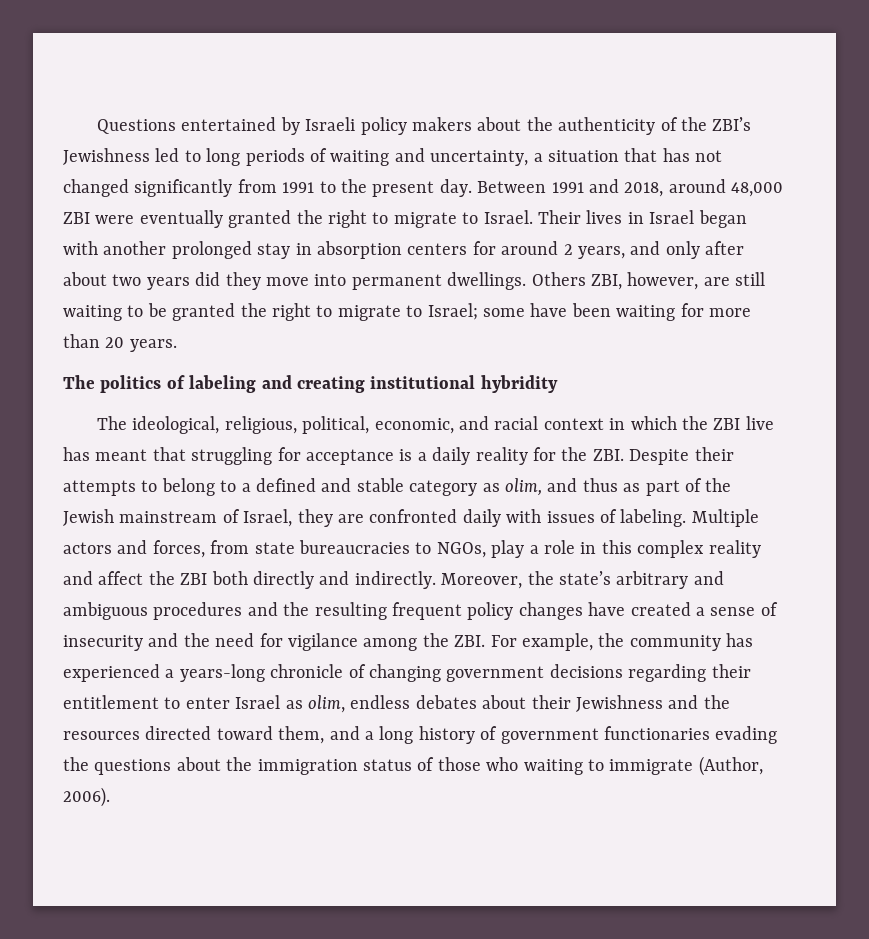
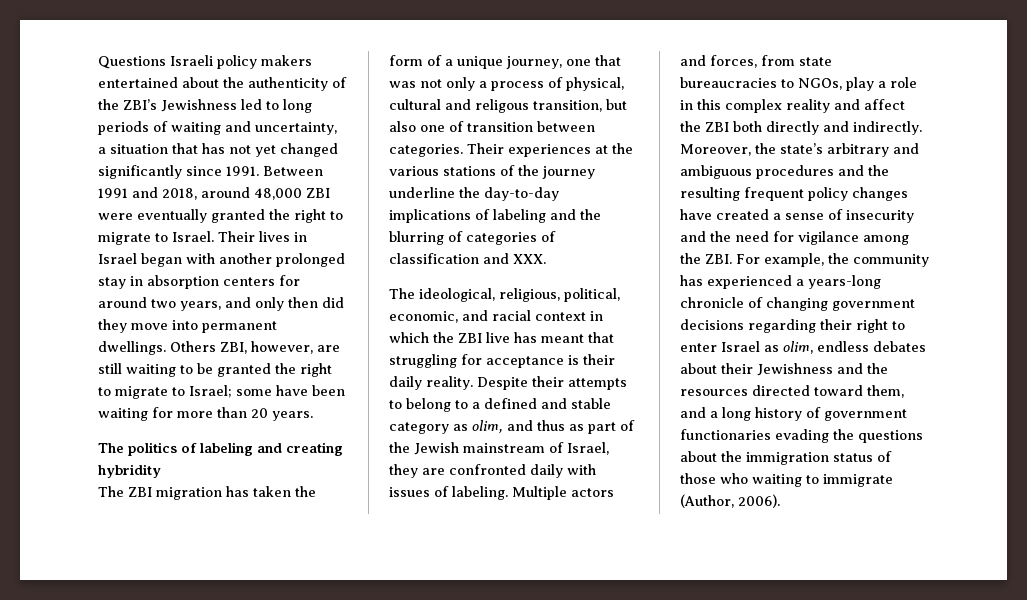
- Questions entertained by Israeli policy makers about the authenticity of the ZBI’s Jewishness led to long periods of waiting and uncertainty, a situation that has not changed significantly from 1991 to the present day.
+ Questions Israeli policy makers entertained about the authenticity of the ZBI’s Jewishness led to long periods of waiting and uncertainty, a situation that has not yet changed significantly since 1991.
- Their lives in Israel began with another prolonged stay in absorption centers for around 2 years, and only after about two years did they move into permanent dwellings.
+ Their lives in Israel began with another prolonged stay in absorption centers for around two years, and only then did they move into permanent dwellings.
- The politics of labeling and creating institutional hybridity
+ The politics of labeling and creating hybridity
+ The ZBI migration has taken the form of a unique journey, one that was not only a process of physical, cultural and religous transition, but also one of transition between categories. Their experiences at the various stations of the journey underline the day-to-day implications of labeling and the blurring of categories of classification and XXX.
- The ideological, religious, political, economic, and racial context in which the ZBI live has meant that struggling for acceptance is a daily reality for the ZBI. Despite their attempts to belong to a defined and stable category as olim, and thus as part of the Jewish mainstream of Israel, they are confronted daily with issues of labeling.
+ The ideological, religious, political, economic, and racial context in which the ZBI live has meant that struggling for acceptance is their daily reality. Despite their attempts to belong to a defined and stable category as olim, and thus as part of the Jewish mainstream of Israel, they are confronted daily with issues of labeling.
- Moreover, the state’s arbitrary and ambiguous procedures and the resulting frequent policy changes have created a sense of insecurity and the need for vigilance among the ZBI. For example, the community has experienced a years-long chronicle of changing government decisions regarding their entitlement to enter Israel as olim, endless debates about their Jewishness and the resources directed toward them, and a long history of government functionaries evading the questions about the immigration status of those who waiting to immigrate (Author, 2006).
+ Moreover, the state’s arbitrary and ambiguous procedures and the resulting frequent policy changes have created a sense of insecurity and the need for vigilance among the ZBI. For example, the community has experienced a years-long chronicle of changing government decisions regarding their right to enter Israel as olim, endless debates about their Jewishness and the resources directed toward them, and a long history of government functionaries evading the questions about the immigration status of those who waiting to immigrate (Author, 2006).

